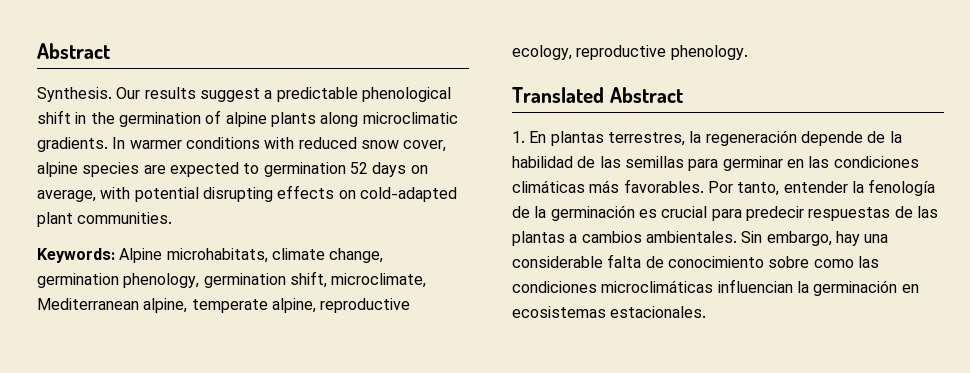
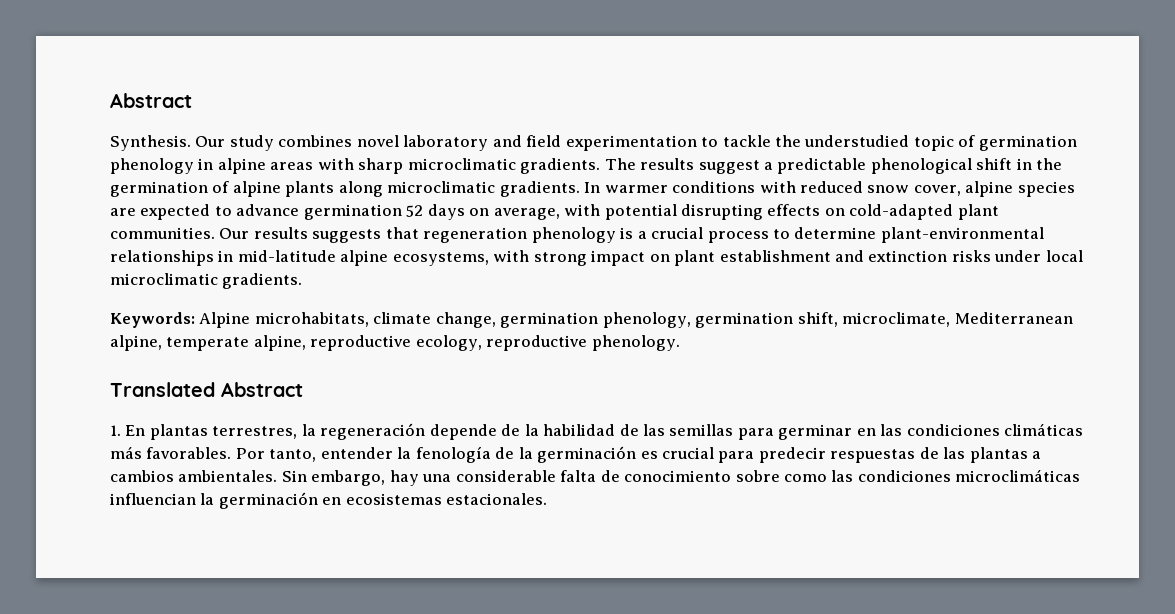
- Our results suggest a predictable phenological shift in the germination of alpine plants along microclimatic gradients.
+ Our study combines novel laboratory and field experimentation to tackle the understudied topic of germination phenology in alpine areas with sharp microclimatic gradients. The results suggest a predictable phenological shift in the germination of alpine plants along microclimatic gradients.
- In warmer conditions with reduced snow cover, alpine species are expected to germination 52 days on average, with potential disrupting effects on cold-adapted plant communities.
+ In warmer conditions with reduced snow cover, alpine species are expected to advance germination 52 days on average, with potential disrupting effects on cold-adapted plant communities. Our results suggests that regeneration phenology is a crucial process to determine plant-environmental relationships in mid-latitude alpine ecosystems, with strong impact on plant establishment and extinction risks under local microclimatic gradients.

